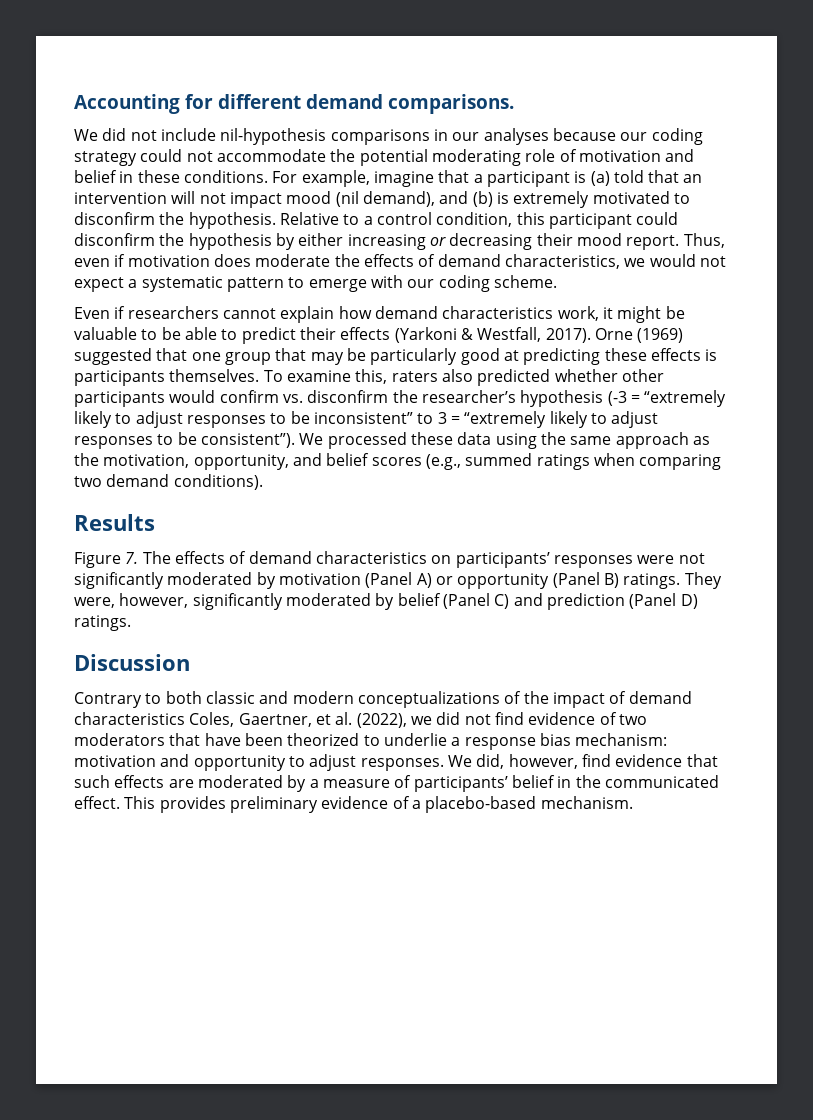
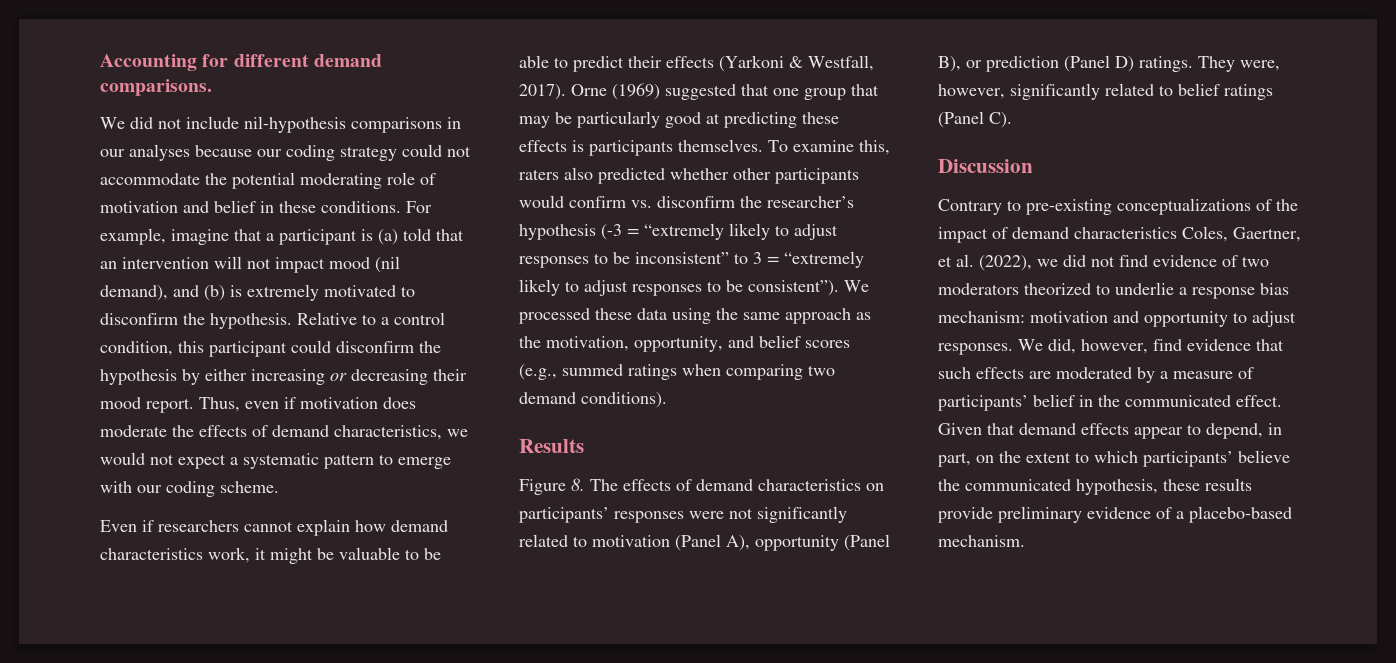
- Figure 7. The effects of demand characteristics on participants’ responses were not significantly moderated by motivation (Panel A) or opportunity (Panel B) ratings.
+ Figure 8. The effects of demand characteristics on participants’ responses were not significantly related to motivation (Panel A), opportunity (Panel B), or prediction (Panel D) ratings.
- They were, however, significantly moderated by belief (Panel C) and prediction (Panel D) ratings.
+ They were, however, significantly related to belief ratings (Panel C).
- Contrary to both classic and modern conceptualizations of the impact of demand characteristics Coles, Gaertner, et al. (2022), we did not find evidence of two moderators that have been theorized to underlie a response bias mechanism: motivation and opportunity to adjust responses.
+ Contrary to pre-existing conceptualizations of the impact of demand characteristics Coles, Gaertner, et al. (2022), we did not find evidence of two moderators theorized to underlie a response bias mechanism: motivation and opportunity to adjust responses.
- This provides preliminary evidence of a placebo-based mechanism.
+ Given that demand effects appear to depend, in part, on the extent to which participants’ believe the communicated hypothesis, these results provide preliminary evidence of a placebo-based mechanism.

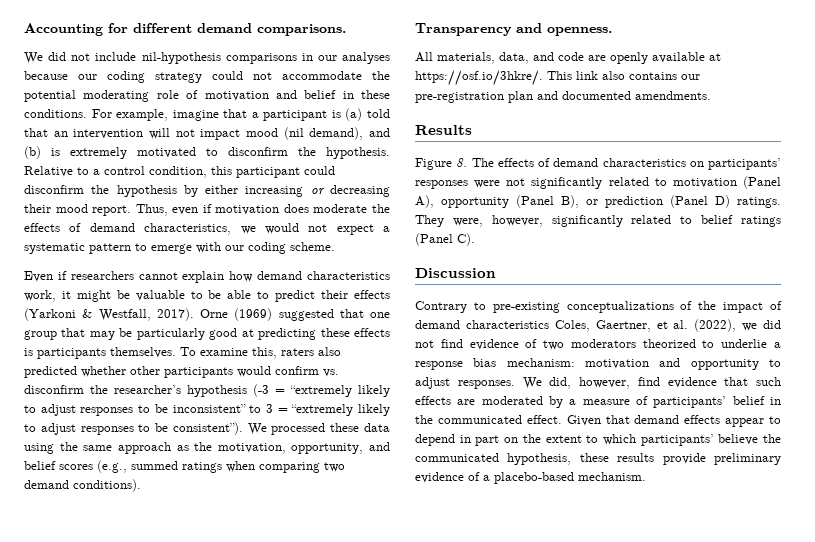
+ Transparency and openness.
+ All materials, data, and code are openly available at https://osf.io/3hkre/. This link also contains our pre-registration plan and documented amendments.
- Given that demand effects appear to depend, in part, on the extent to which participants’ believe the communicated hypothesis, these results provide preliminary evidence of a placebo-based mechanism.
+ Given that demand effects appear to depend in part on the extent to which participants’ believe the communicated hypothesis, these results provide preliminary evidence of a placebo-based mechanism.

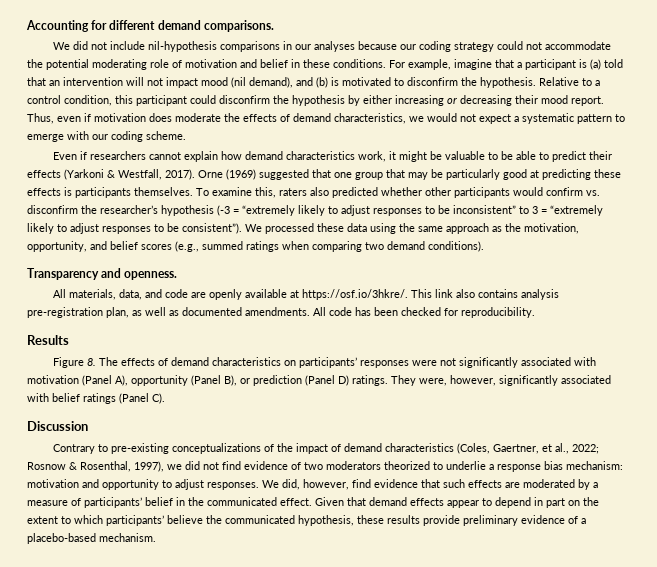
- For example, imagine that a participant is (a) told that an intervention will not impact mood (nil demand), and (b) is extremely motivated to disconfirm the hypothesis.
+ For example, imagine that a participant is (a) told that an intervention will not impact mood (nil demand), and (b) is motivated to disconfirm the hypothesis.
- All materials, data, and code are openly available at https://osf.io/3hkre/. This link also contains our pre-registration plan and documented amendments.
+ All materials, data, and code are openly available at https://osf.io/3hkre/. This link also contains analysis pre-registration plan, as well as documented amendments. All code has been checked for reproducibility.
- Figure 8. The effects of demand characteristics on participants’ responses were not significantly related to motivation (Panel A), opportunity (Panel B), or prediction (Panel D) ratings.
+ Figure 8. The effects of demand characteristics on participants’ responses were not significantly associated with motivation (Panel A), opportunity (Panel B), or prediction (Panel D) ratings.
- They were, however, significantly related to belief ratings (Panel C).
+ They were, however, significantly associated with belief ratings (Panel C).
- Contrary to pre-existing conceptualizations of the impact of demand characteristics Coles, Gaertner, et al. (2022), we did not find evidence of two moderators theorized to underlie a response bias mechanism: motivation and opportunity to adjust responses.
+ Contrary to pre-existing conceptualizations of the impact of demand characteristics (Coles, Gaertner, et al., 2022; Rosnow & Rosenthal, 1997), we did not find evidence of two moderators theorized to underlie a response bias mechanism: motivation and opportunity to adjust responses.

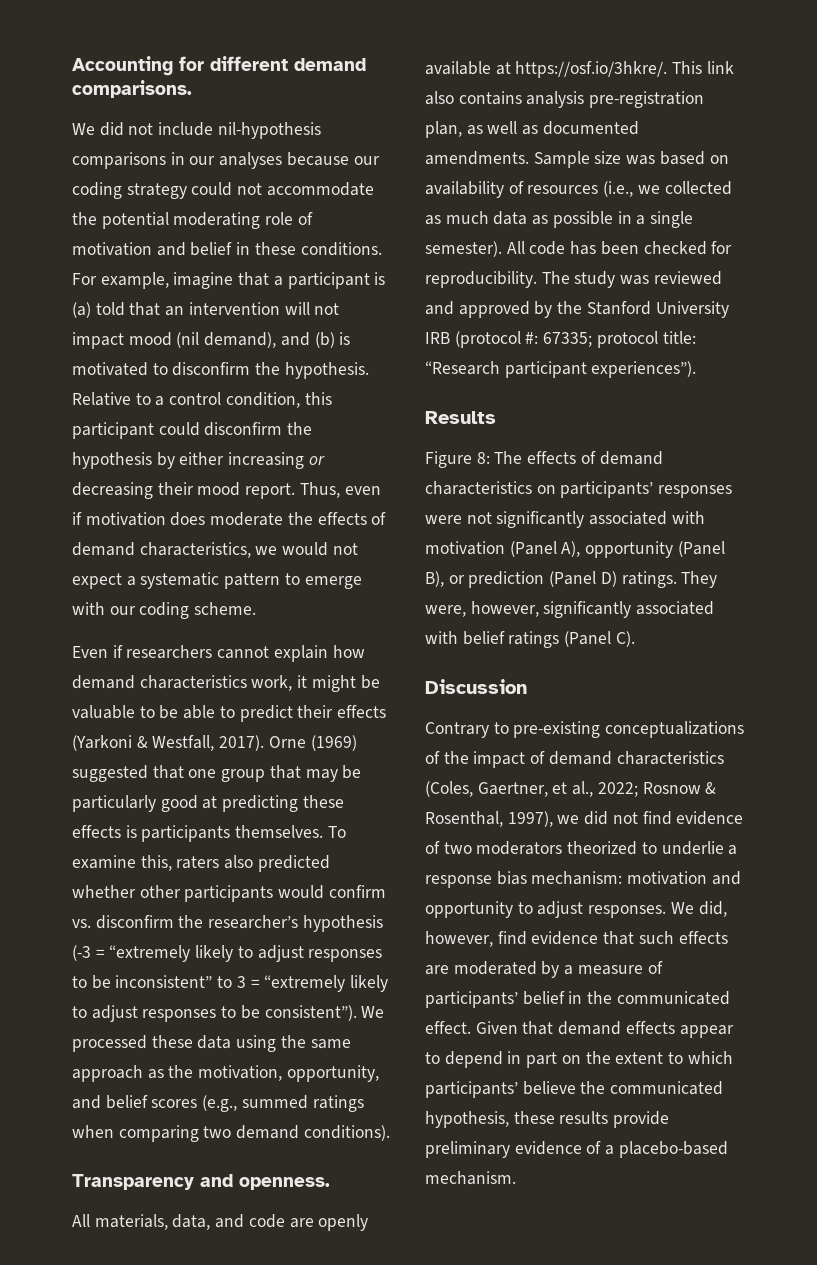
+ Sample size was based on availability of resources (i.e., we collected as much data as possible in a single semester).
+ The study was reviewed and approved by the Stanford University IRB (protocol #: 67335; protocol title: “Research participant experiences”).
- Figure 8. The effects of demand characteristics on participants’ responses were not significantly associated with motivation (Panel A), opportunity (Panel B), or prediction (Panel D) ratings.
+ Figure 8: The effects of demand characteristics on participants’ responses were not significantly associated with motivation (Panel A), opportunity (Panel B), or prediction (Panel D) ratings.

